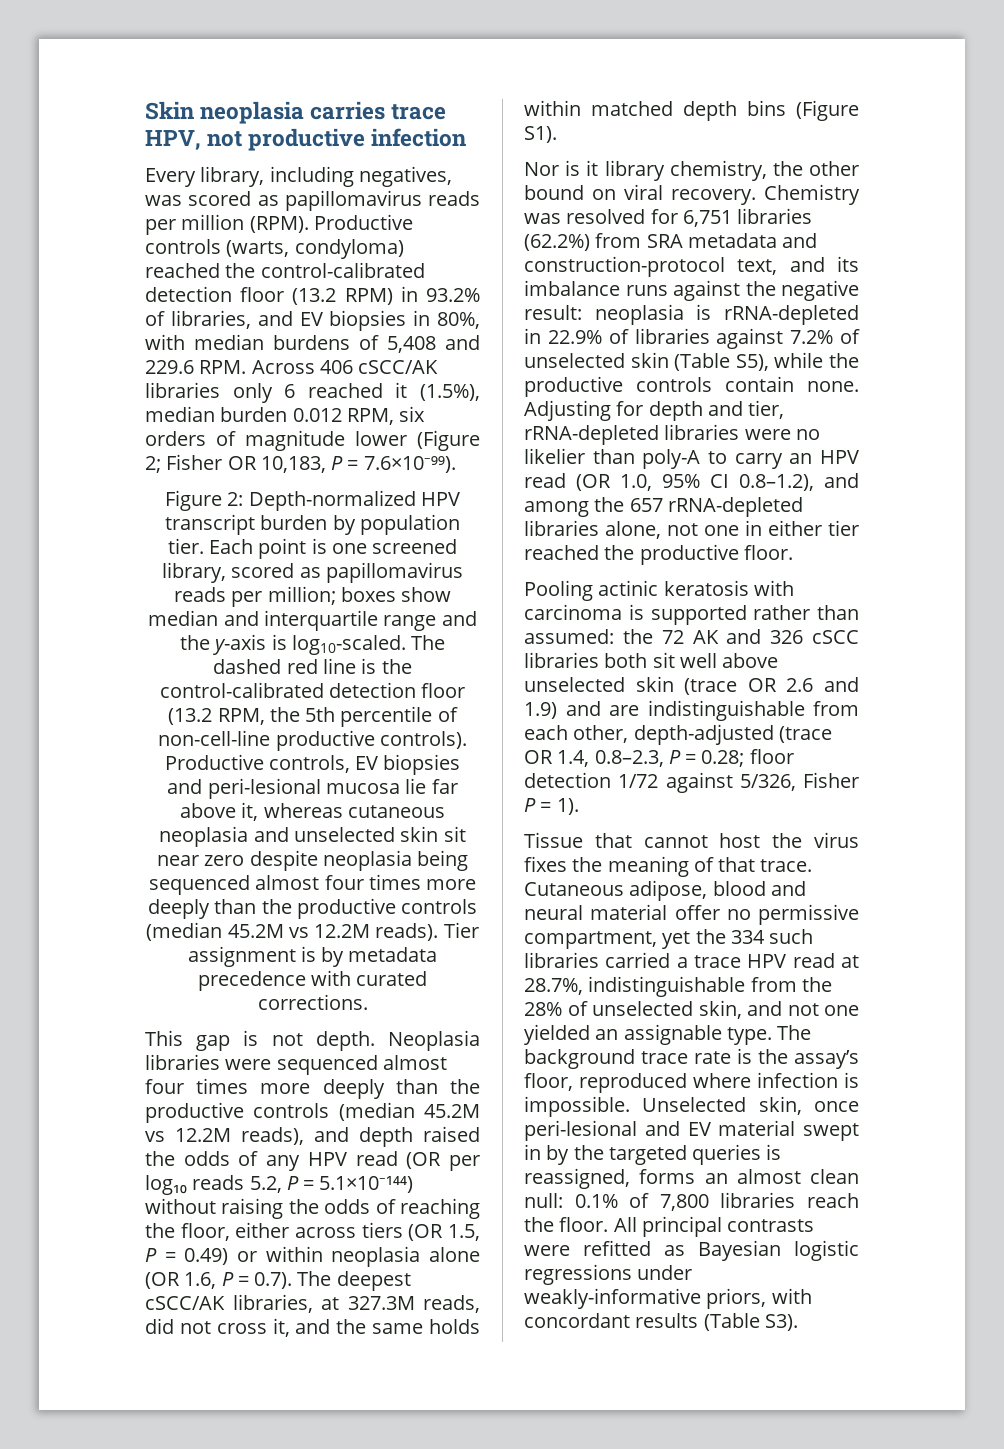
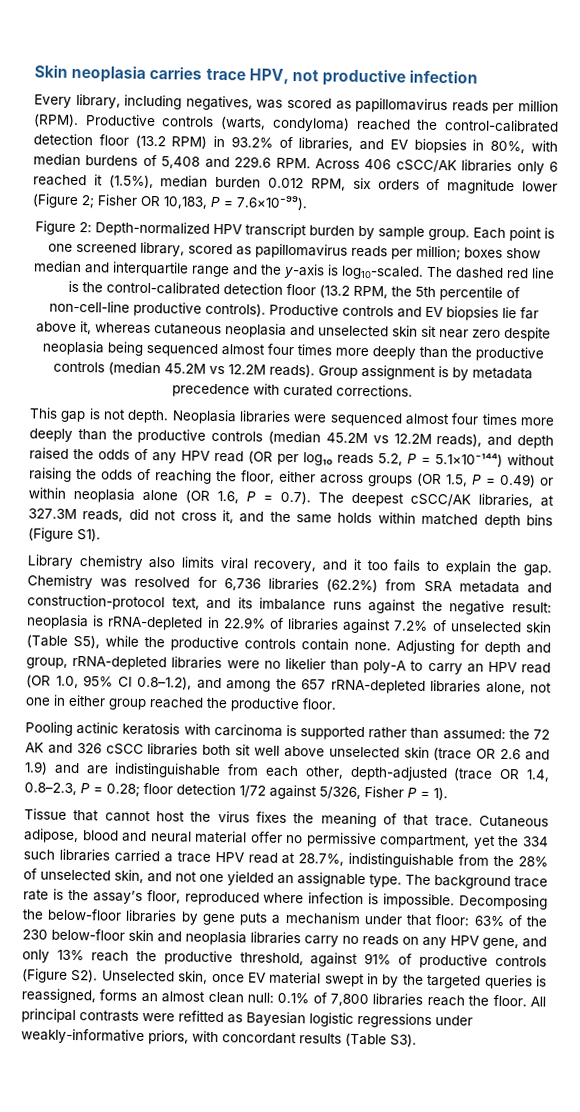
- Figure 2: Depth-normalized HPV transcript burden by population tier.
+ Figure 2: Depth-normalized HPV transcript burden by sample group.
- Productive controls, EV biopsies and peri-lesional mucosa lie far above it, whereas cutaneous neoplasia and unselected skin sit near zero despite neoplasia being sequenced almost four times more deeply than the productive controls (median 45.2M vs 12.2M reads).
+ Productive controls and EV biopsies lie far above it, whereas cutaneous neoplasia and unselected skin sit near zero despite neoplasia being sequenced almost four times more deeply than the productive controls (median 45.2M vs 12.2M reads).
- Tier assignment is by metadata precedence with curated corrections.
+ Group assignment is by metadata precedence with curated corrections.
- Neoplasia libraries were sequenced almost four times more deeply than the productive controls (median 45.2M vs 12.2M reads), and depth raised the odds of any HPV read (OR per log₁₀ reads 5.2, P = 5.1×10⁻¹⁴⁴) without raising the odds of reaching the floor, either across tiers (OR 1.5, P = 0.49) or within neoplasia alone (OR 1.6, P = 0.7). The deepest cSCC/AK libraries, at 327.3M reads, did not cross it, and the same holds within matched depth bins (Figure S1).
+ Neoplasia libraries were sequenced almost four times more deeply than the productive controls (median 45.2M vs 12.2M reads), and depth raised the odds of any HPV read (OR per log₁₀ reads 5.2, P = 5.1×10⁻¹⁴⁴) without raising the odds of reaching the floor, either across groups (OR 1.5, P = 0.49) or within neoplasia alone (OR 1.6, P = 0.7). The deepest cSCC/AK libraries, at 327.3M reads, did not cross it, and the same holds within matched depth bins (Figure S1).
- Nor is it library chemistry, the other bound on viral recovery.
+ Library chemistry also limits viral recovery, and it too fails to explain the gap.
- Chemistry was resolved for 6,751 libraries (62.2%) from SRA metadata and construction-protocol text, and its imbalance runs against the negative result: neoplasia is rRNA-depleted in 22.9% of libraries against 7.2% of unselected skin (Table S5), while the productive controls contain none.
+ Chemistry was resolved for 6,736 libraries (62.2%) from SRA metadata and construction-protocol text, and its imbalance runs against the negative result: neoplasia is rRNA-depleted in 22.9% of libraries against 7.2% of unselected skin (Table S5), while the productive controls contain none.
- Adjusting for depth and tier, rRNA-depleted libraries were no likelier than poly-A to carry an HPV read (OR 1.0, 95% CI 0.8–1.2), and among the 657 rRNA-depleted libraries alone, not one in either tier reached the productive floor.
+ Adjusting for depth and group, rRNA-depleted libraries were no likelier than poly-A to carry an HPV read (OR 1.0, 95% CI 0.8–1.2), and among the 657 rRNA-depleted libraries alone, not one in either group reached the productive floor.
- Unselected skin, once peri-lesional and EV material swept in by the targeted queries is reassigned, forms an almost clean null: 0.1% of 7,800 libraries reach the floor.
+ Decomposing the below-floor libraries by gene puts a mechanism under that floor: 63% of the 230 below-floor skin and neoplasia libraries carry no reads on any HPV gene, and only 13% reach the productive threshold, against 91% of productive controls (Figure S2). Unselected skin, once EV material swept in by the targeted queries is reassigned, forms an almost clean null: 0.1% of 7,800 libraries reach the floor.

